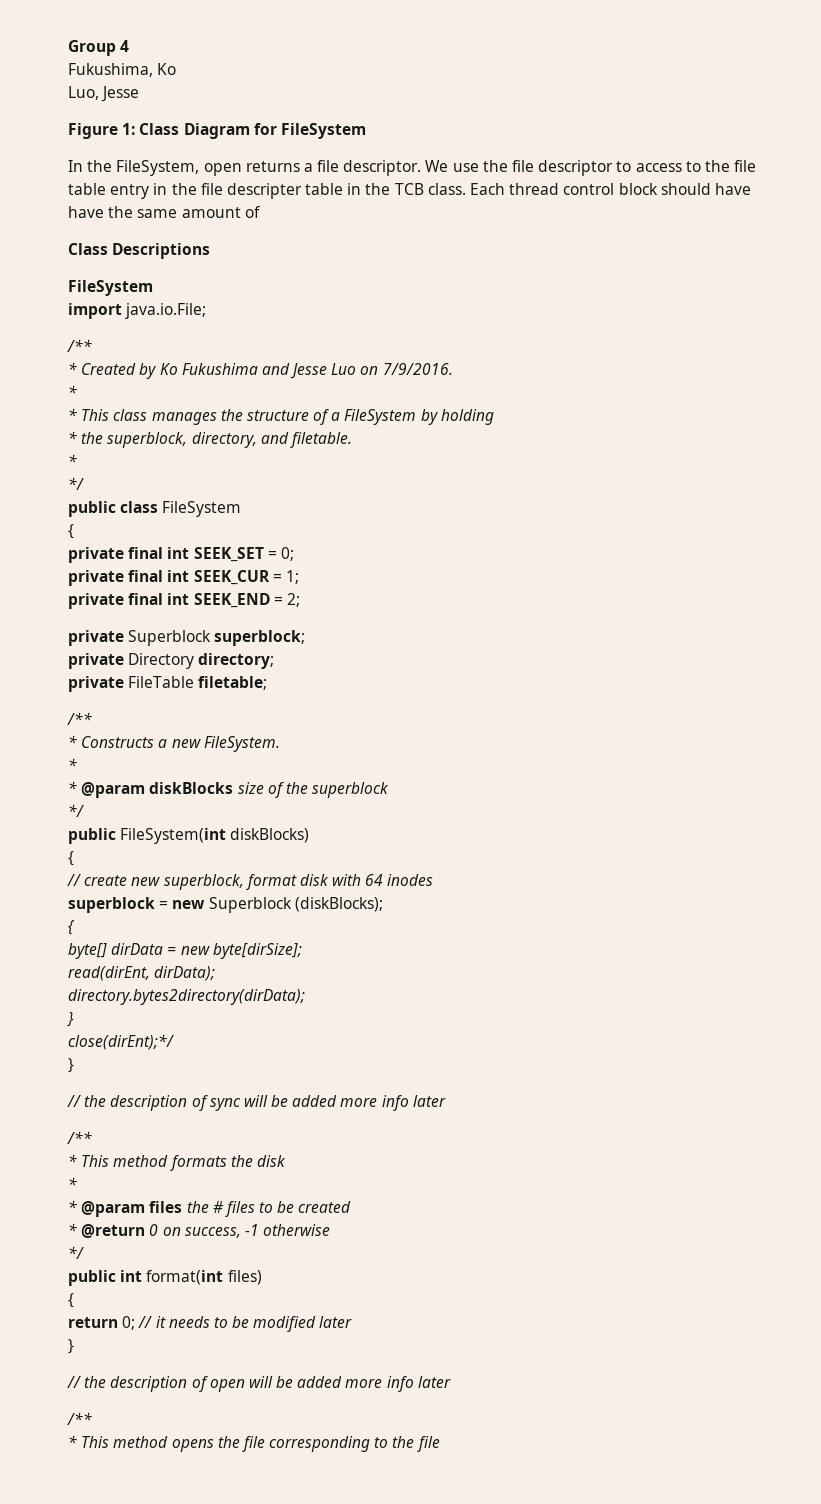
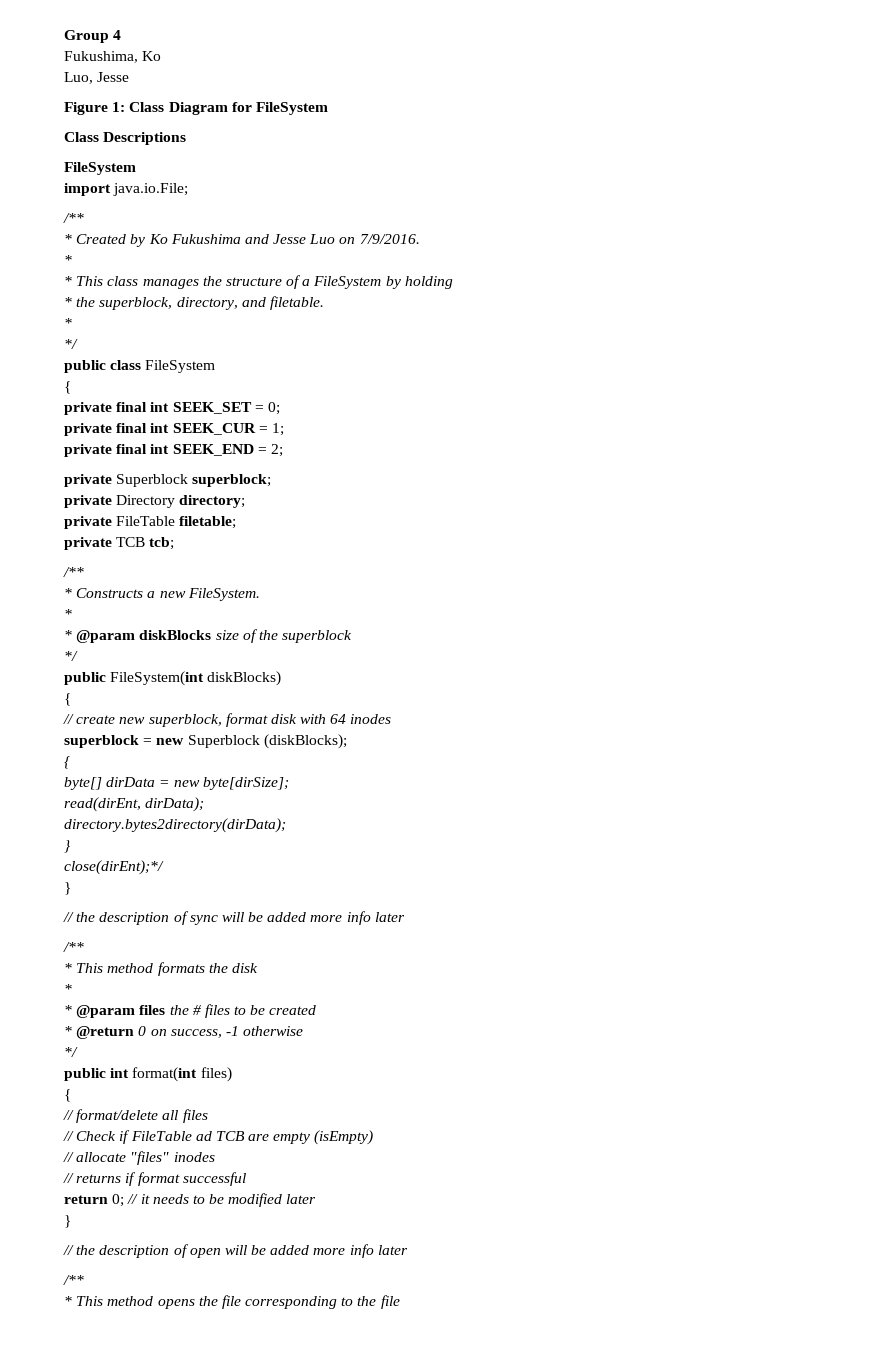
- In the FileSystem, open returns a file descriptor. We use the file descriptor to access to the file table entry in the file descripter table in the TCB class. Each thread control block should have have the same amount of
+ private TCB tcb;
+ // format/delete all files
+ // Check if FileTable ad TCB are empty (isEmpty)
+ // allocate "files" inodes
+ // returns if format successful

